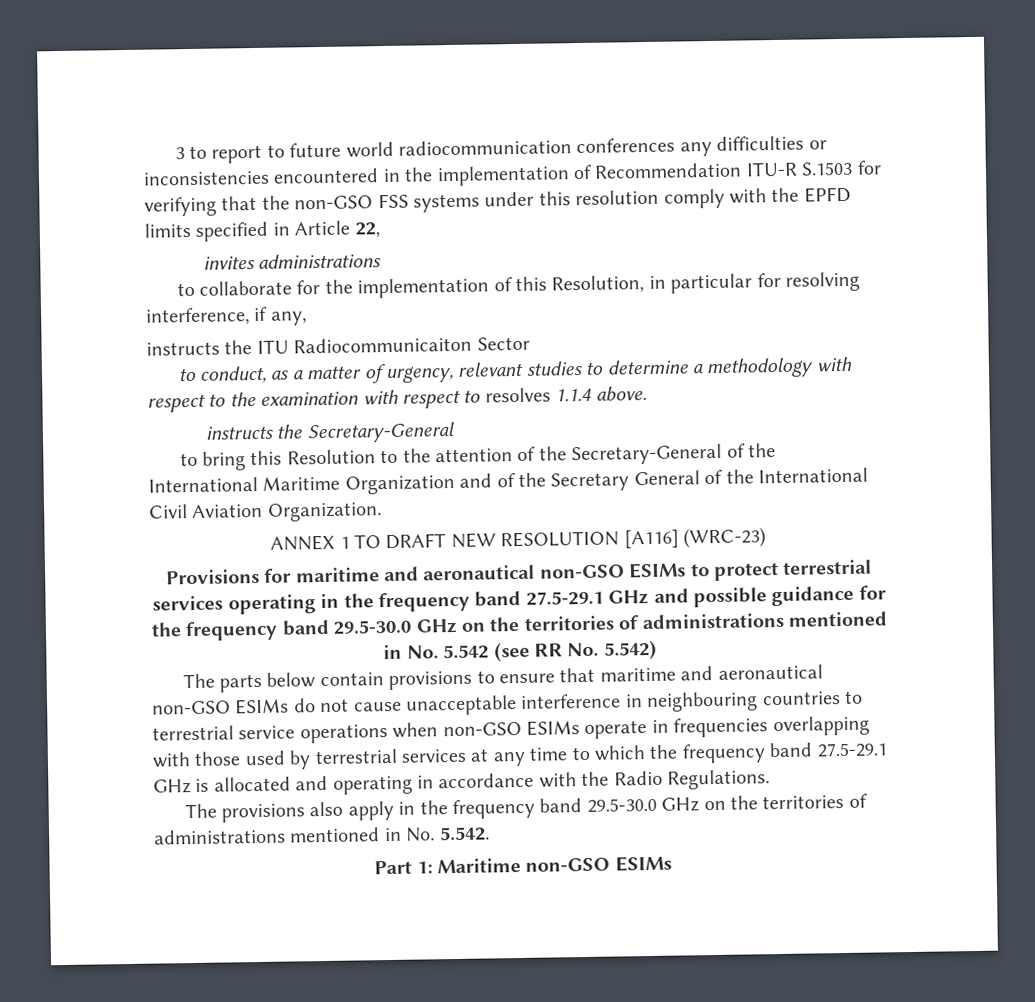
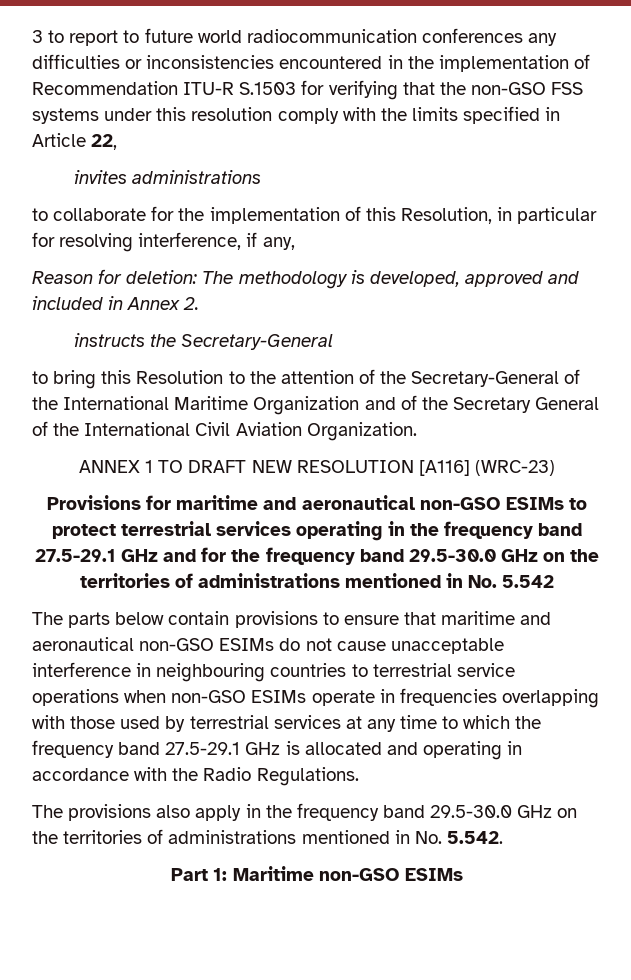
- 3 to report to future world radiocommunication conferences any difficulties or inconsistencies encountered in the implementation of Recommendation ITU-R S.1503 for verifying that the non-GSO FSS systems under this resolution comply with the EPFD limits specified in Article 22,
+ 3 to report to future world radiocommunication conferences any difficulties or inconsistencies encountered in the implementation of Recommendation ITU-R S.1503 for verifying that the non-GSO FSS systems under this resolution comply with the limits specified in Article 22,
- instructs the ITU Radiocommunicaiton Sector
- to conduct, as a matter of urgency, relevant studies to determine a methodology with respect to the examination with respect to resolves 1.1.4 above.
+ Reason for deletion: The methodology is developed, approved and included in Annex 2.
- Provisions for maritime and aeronautical non-GSO ESIMs to protect terrestrial services operating in the frequency band 27.5-29.1 GHz and possible guidance for the frequency band 29.5-30.0 GHz on the territories of administrations mentioned in No. 5.542 (see RR No. 5.542)
+ Provisions for maritime and aeronautical non-GSO ESIMs to protect terrestrial services operating in the frequency band 27.5-29.1 GHz and for the frequency band 29.5-30.0 GHz on the territories of administrations mentioned in No. 5.542

